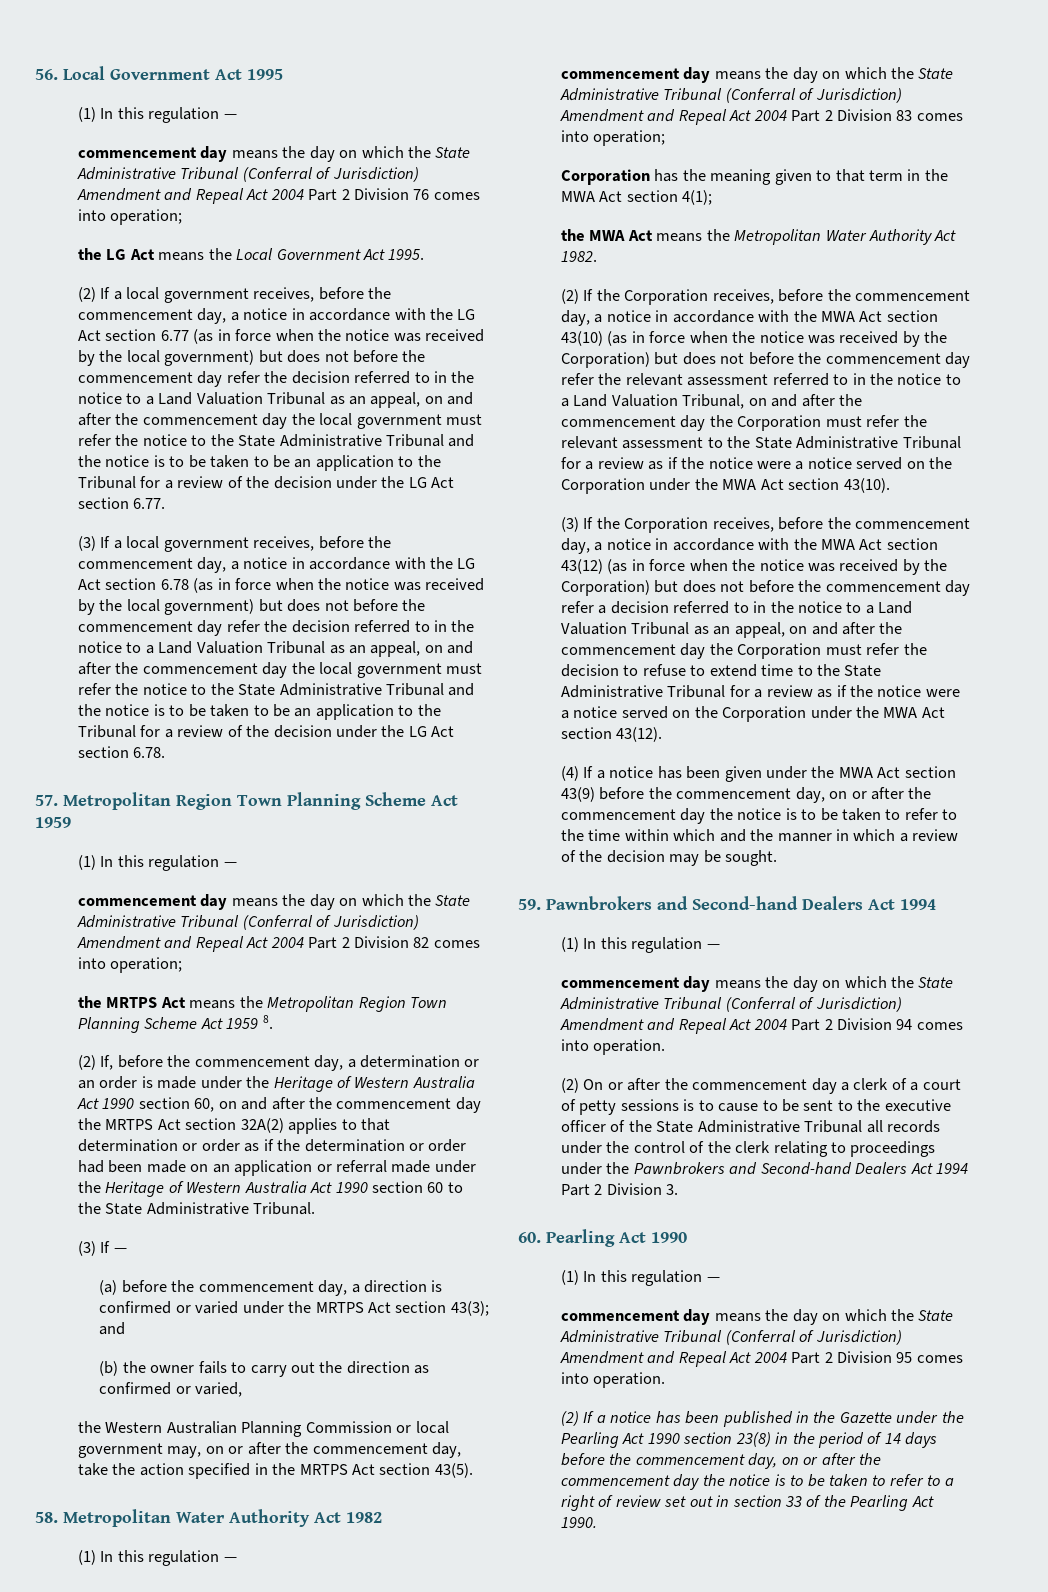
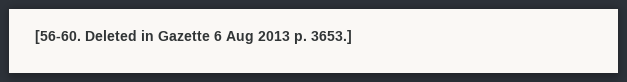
- 56. Local Government Act 1995
- (1) In this regulation —
- commencement day means the day on which the State Administrative Tribunal (Conferral of Jurisdiction) Amendment and Repeal Act 2004 Part 2 Division 76 comes into operation;
- the LG Act means the Local Government Act 1995.
- (2) If a local government receives, before the commencement day, a notice in accordance with the LG Act section 6.77 (as in force when the notice was received by the local government) but does not before the commencement day refer the decision referred to in the notice to a Land Valuation Tribunal as an appeal, on and after the commencement day the local government must refer the notice to the State Administrative Tribunal and the notice is to be taken to be an application to the Tribunal for a review of the decision under the LG Act section 6.77.
- (3) If a local government receives, before the commencement day, a notice in accordance with the LG Act section 6.78 (as in force when the notice was received by the local government) but does not before the commencement day refer the decision referred to in the notice to a Land Valuation Tribunal as an appeal, on and after the commencement day the local government must refer the notice to the State Administrative Tribunal and the notice is to be taken to be an application to the Tribunal for a review of the decision under the LG Act section 6.78.
- 57. Metropolitan Region Town Planning Scheme Act 1959
- (1) In this regulation —
- commencement day means the day on which the State Administrative Tribunal (Conferral of Jurisdiction) Amendment and Repeal Act 2004 Part 2 Division 82 comes into operation;
- the MRTPS Act means the Metropolitan Region Town Planning Scheme Act 1959 8.
- (2) If, before the commencement day, a determination or an order is made under the Heritage of Western Australia Act 1990 section 60, on and after the commencement day the MRTPS Act section 32A(2) applies to that determination or order as if the determination or order had been made on an application or referral made under the Heritage of Western Australia Act 1990 section 60 to the State Administrative Tribunal.
- (3) If —
- (a) before the commencement day, a direction is confirmed or varied under the MRTPS Act section 43(3); and
- (b) the owner fails to carry out the direction as confirmed or varied,
- the Western Australian Planning Commission or local government may, on or after the commencement day, take the action specified in the MRTPS Act section 43(5).
- 58. Metropolitan Water Authority Act 1982
- (1) In this regulation —
- commencement day means the day on which the State Administrative Tribunal (Conferral of Jurisdiction) Amendment and Repeal Act 2004 Part 2 Division 83 comes into operation;
- Corporation has the meaning given to that term in the MWA Act section 4(1);
- the MWA Act means the Metropolitan Water Authority Act 1982.
- (2) If the Corporation receives, before the commencement day, a notice in accordance with the MWA Act section 43(10) (as in force when the notice was received by the Corporation) but does not before the commencement day refer the relevant assessment referred to in the notice to a Land Valuation Tribunal, on and after the commencement day the Corporation must refer the relevant assessment to the State Administrative Tribunal for a review as if the notice were a notice served on the Corporation under the MWA Act section 43(10).
- (3) If the Corporation receives, before the commencement day, a notice in accordance with the MWA Act section 43(12) (as in force when the notice was received by the Corporation) but does not before the commencement day refer a decision referred to in the notice to a Land Valuation Tribunal as an appeal, on and after the commencement day the Corporation must refer the decision to refuse to extend time to the State Administrative Tribunal for a review as if the notice were a notice served on the Corporation under the MWA Act section 43(12).
- (4) If a notice has been given under the MWA Act section 43(9) before the commencement day, on or after the commencement day the notice is to be taken to refer to the time within which and the manner in which a review of the decision may be sought.
- 59. Pawnbrokers and Second-hand Dealers Act 1994
- (1) In this regulation —
- commencement day means the day on which the State Administrative Tribunal (Conferral of Jurisdiction) Amendment and Repeal Act 2004 Part 2 Division 94 comes into operation.
- (2) On or after the commencement day a clerk of a court of petty sessions is to cause to be sent to the executive officer of the State Administrative Tribunal all records under the control of the clerk relating to proceedings under the Pawnbrokers and Second-hand Dealers Act 1994 Part 2 Division 3.
- 60. Pearling Act 1990
- (1) In this regulation —
- commencement day means the day on which the State Administrative Tribunal (Conferral of Jurisdiction) Amendment and Repeal Act 2004 Part 2 Division 95 comes into operation.
- (2) If a notice has been published in the Gazette under the Pearling Act 1990 section 23(8) in the period of 14 days before the commencement day, on or after the commencement day the notice is to be taken to refer to a right of review set out in section 33 of the Pearling Act 1990.
+ [56-60. Deleted in Gazette 6 Aug 2013 p. 3653.]

